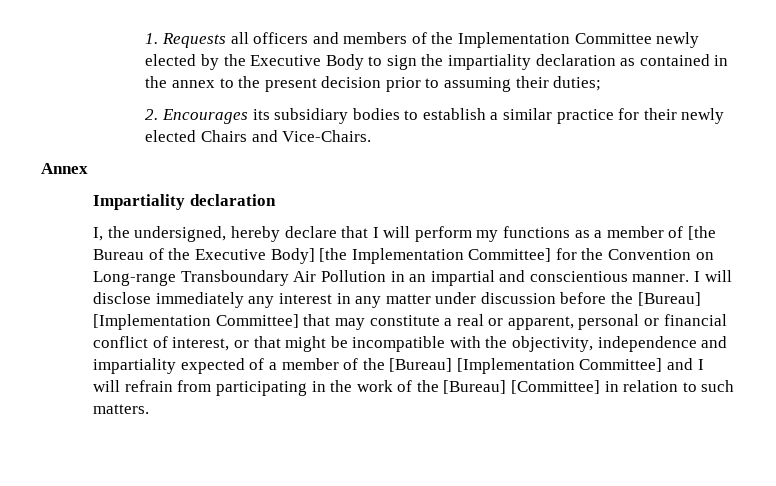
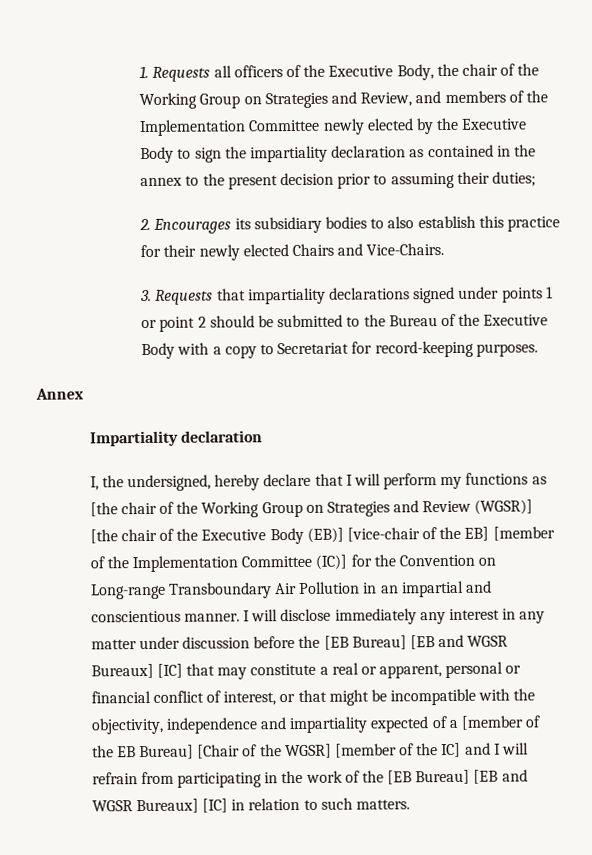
- 1. Requests all officers and members of the Implementation Committee newly elected by the Executive Body to sign the impartiality declaration as contained in the annex to the present decision prior to assuming their duties;
+ 1. Requests all officers of the Executive Body, the chair of the Working Group on Strategies and Review, and members of the Implementation Committee newly elected by the Executive Body to sign the impartiality declaration as contained in the annex to the present decision prior to assuming their duties;
- 2. Encourages its subsidiary bodies to establish a similar practice for their newly elected Chairs and Vice-Chairs.
+ 2. Encourages its subsidiary bodies to also establish this practice for their newly elected Chairs and Vice-Chairs.
+ 3. Requests that impartiality declarations signed under points 1 or point 2 should be submitted to the Bureau of the Executive Body with a copy to Secretariat for record-keeping purposes.
- I, the undersigned, hereby declare that I will perform my functions as a member of [the Bureau of the Executive Body] [the Implementation Committee] for the Convention on Long-range Transboundary Air Pollution in an impartial and conscientious manner.
+ I, the undersigned, hereby declare that I will perform my functions as [the chair of the Working Group on Strategies and Review (WGSR)] [the chair of the Executive Body (EB)] [vice-chair of the EB] [member of the Implementation Committee (IC)] for the Convention on Long-range Transboundary Air Pollution in an impartial and conscientious manner.
- I will disclose immediately any interest in any matter under discussion before the [Bureau] [Implementation Committee] that may constitute a real or apparent, personal or financial conflict of interest, or that might be incompatible with the objectivity, independence and impartiality expected of a member of the [Bureau] [Implementation Committee] and I will refrain from participating in the work of the [Bureau] [Committee] in relation to such matters.
+ I will disclose immediately any interest in any matter under discussion before the [EB Bureau] [EB and WGSR Bureaux] [IC] that may constitute a real or apparent, personal or financial conflict of interest, or that might be incompatible with the objectivity, independence and impartiality expected of a [member of the EB Bureau] [Chair of the WGSR] [member of the IC] and I will refrain from participating in the work of the [EB Bureau] [EB and WGSR Bureaux] [IC] in relation to such matters.

